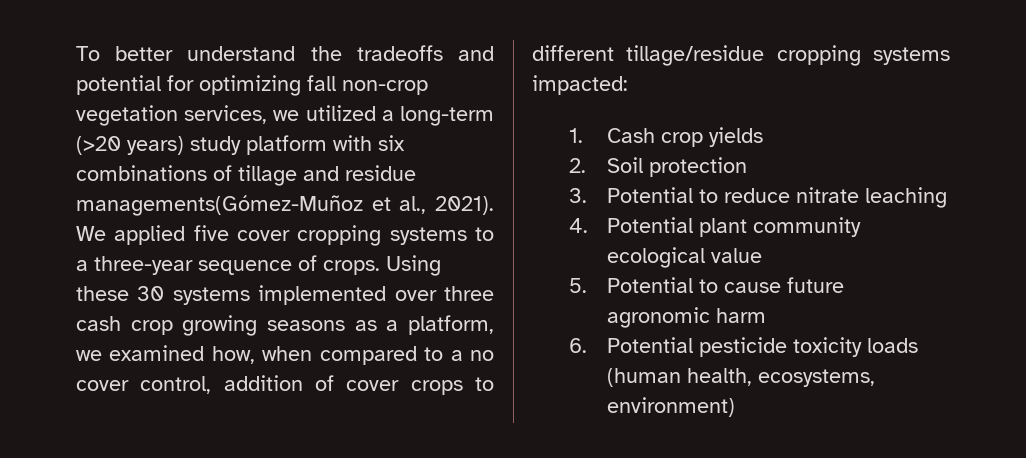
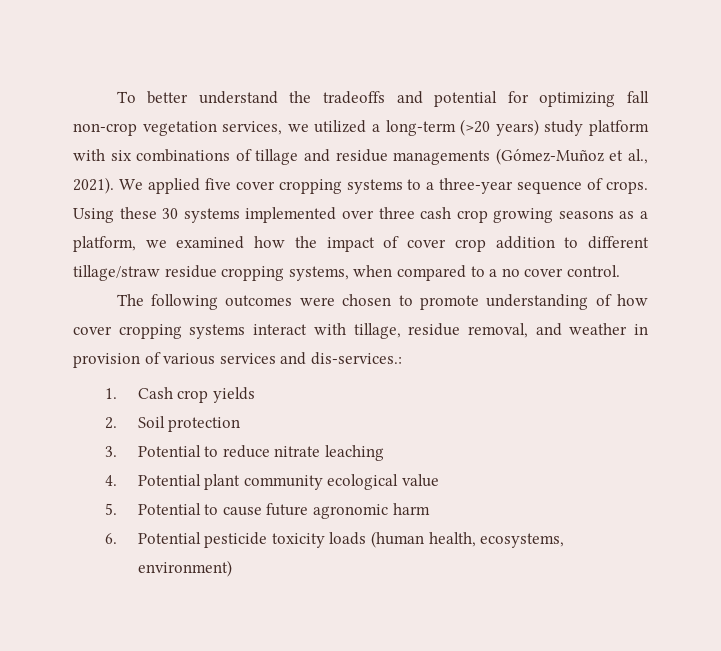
- To better understand the tradeoffs and potential for optimizing fall non-crop vegetation services, we utilized a long-term (>20 years) study platform with six combinations of tillage and residue managements(Gómez-Muñoz et al., 2021).
+ To better understand the tradeoffs and potential for optimizing fall non-crop vegetation services, we utilized a long-term (>20 years) study platform with six combinations of tillage and residue managements (Gómez-Muñoz et al., 2021).
- Using these 30 systems implemented over three cash crop growing seasons as a platform, we examined how, when compared to a no cover control, addition of cover crops to different tillage/residue cropping systems impacted:
+ Using these 30 systems implemented over three cash crop growing seasons as a platform, we examined how the impact of cover crop addition to different tillage/straw residue cropping systems, when compared to a no cover control.
+ The following outcomes were chosen to promote understanding of how cover cropping systems interact with tillage, residue removal, and weather in provision of various services and dis-services.:

